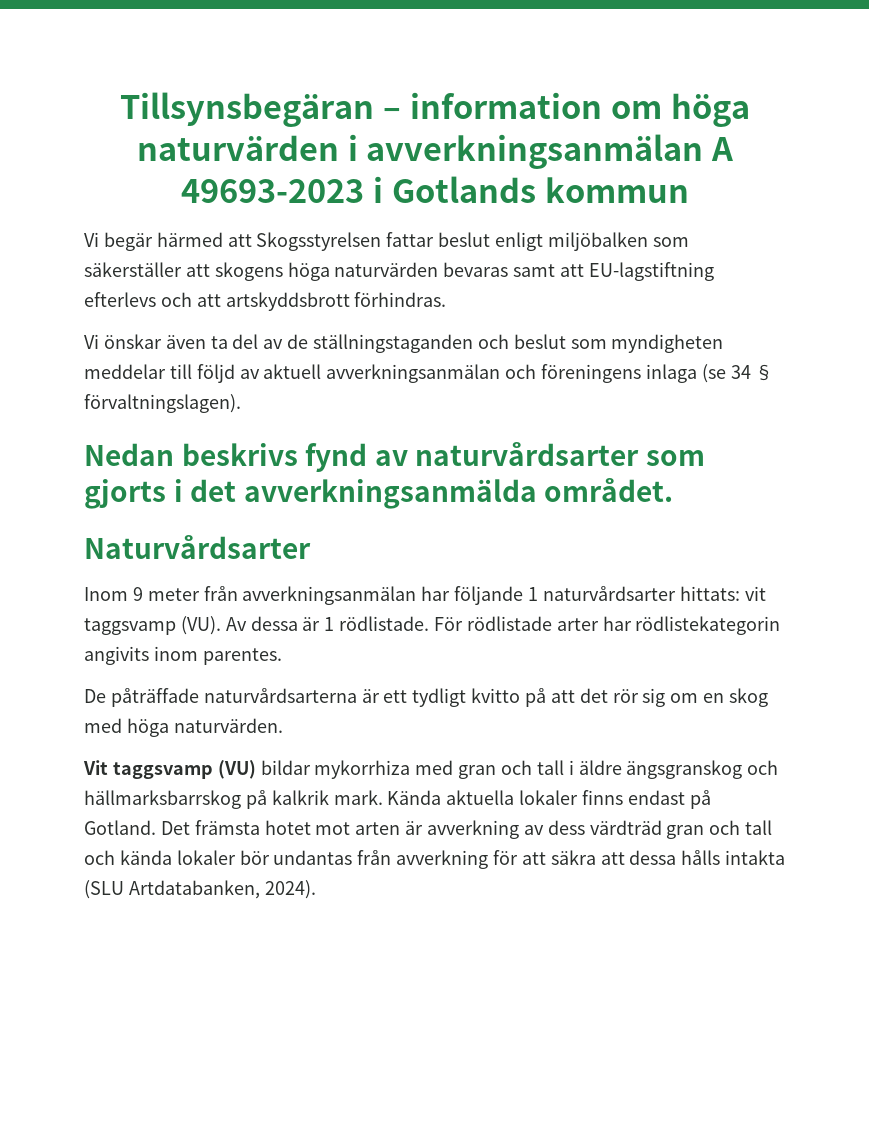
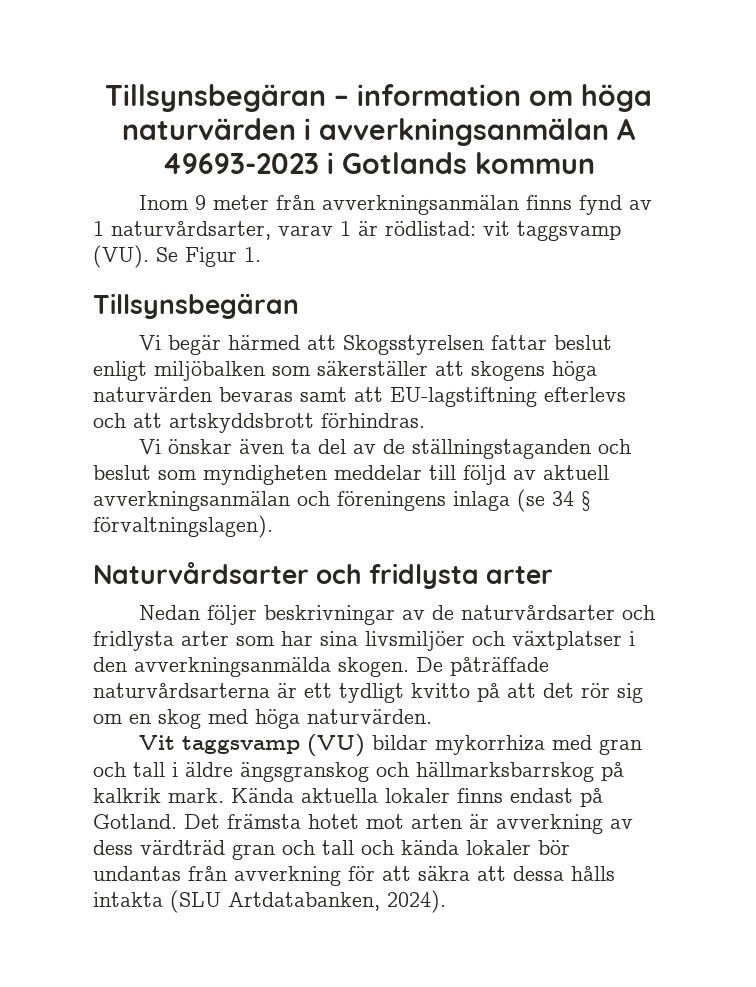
+ Inom 9 meter från avverkningsanmälan finns fynd av 1 naturvårdsarter, varav 1 är rödlistad: vit taggsvamp (VU). Se Figur 1.
+ Tillsynsbegäran
- Nedan beskrivs fynd av naturvårdsarter som gjorts i det avverkningsanmälda området.
- Naturvårdsarter
- Inom 9 meter från avverkningsanmälan har följande 1 naturvårdsarter hittats: vit taggsvamp (VU). Av dessa är 1 rödlistade. För rödlistade arter har rödlistekategorin angivits inom parentes.
- De påträffade naturvårdsarterna är ett tydligt kvitto på att det rör sig om en skog med höga naturvärden.
+ Naturvårdsarter och fridlysta arter
+ Nedan följer beskrivningar av de naturvårdsarter och fridlysta arter som har sina livsmiljöer och växtplatser i den avverkningsanmälda skogen. De påträffade naturvårdsarterna är ett tydligt kvitto på att det rör sig om en skog med höga naturvärden.

